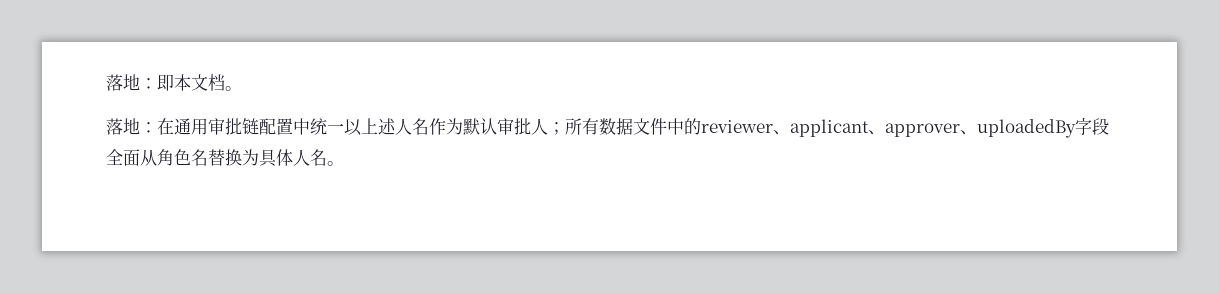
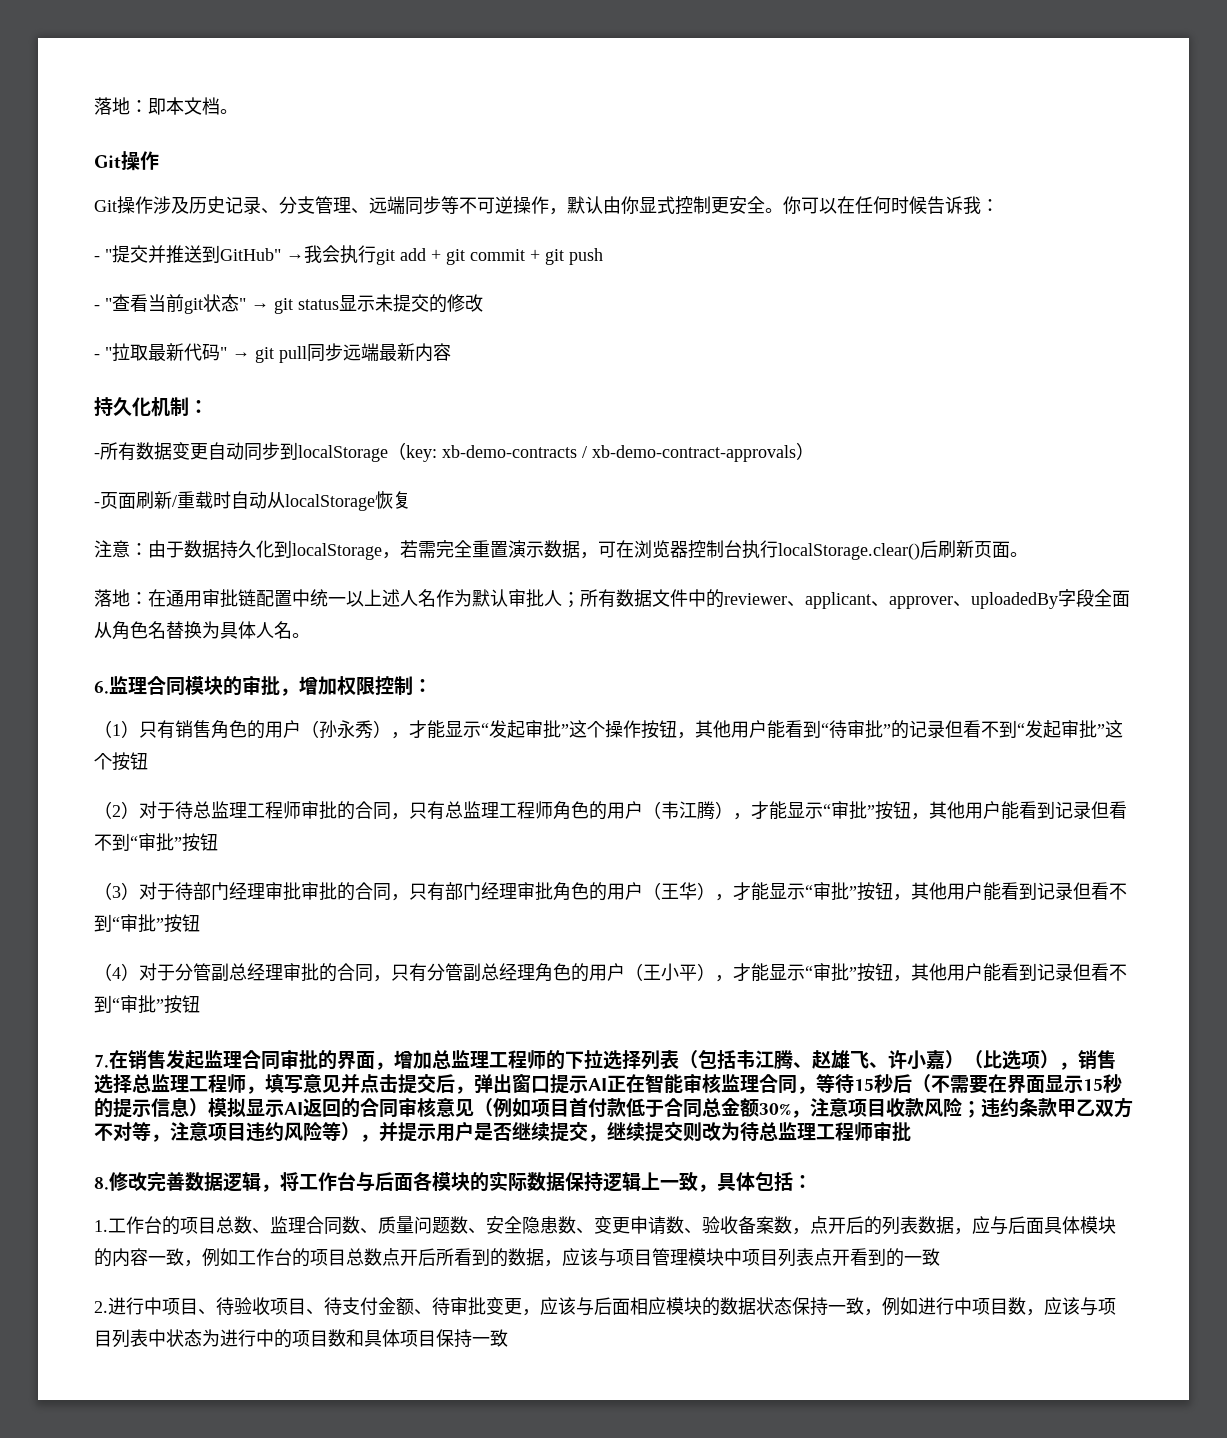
  落地：即本文档。
+ Git操作
+ Git操作涉及历史记录、分支管理、远端同步等不可逆操作，默认由你显式控制更安全。你可以在任何时候告诉我：
+ - "提交并推送到GitHub" →我会执行git add + git commit + git push
+ - "查看当前git状态" → git status显示未提交的修改
+ - "拉取最新代码" → git pull同步远端最新内容
+ 持久化机制：
+ -所有数据变更自动同步到localStorage（key: xb-demo-contracts / xb-demo-contract-approvals）
+ -页面刷新/重载时自动从localStorage恢复
+ 注意：由于数据持久化到localStorage，若需完全重置演示数据，可在浏览器控制台执行localStorage.clear()后刷新页面。
+ 6.监理合同模块的审批，增加权限控制：
+ （1）只有销售角色的用户（孙永秀），才能显示“发起审批”这个操作按钮，其他用户能看到“待审批”的记录但看不到“发起审批”这个按钮
+ （2）对于待总监理工程师审批的合同，只有总监理工程师角色的用户（韦江腾），才能显示“审批”按钮，其他用户能看到记录但看不到“审批”按钮
+ （3）对于待部门经理审批审批的合同，只有部门经理审批角色的用户（王华），才能显示“审批”按钮，其他用户能看到记录但看不到“审批”按钮
+ （4）对于分管副总经理审批的合同，只有分管副总经理角色的用户（王小平），才能显示“审批”按钮，其他用户能看到记录但看不到“审批”按钮
+ 7.在销售发起监理合同审批的界面，增加总监理工程师的下拉选择列表（包括韦江腾、赵雄飞、许小嘉）（比选项），销售选择总监理工程师，填写意见并点击提交后，弹出窗口提示AI正在智能审核监理合同，等待15秒后（不需要在界面显示15秒的提示信息）模拟显示AI返回的合同审核意见（例如项目首付款低于合同总金额30%，注意项目收款风险；违约条款甲乙双方不对等，注意项目违约风险等），并提示用户是否继续提交，继续提交则改为待总监理工程师审批
+ 8.修改完善数据逻辑，将工作台与后面各模块的实际数据保持逻辑上一致，具体包括：
+ 1.工作台的项目总数、监理合同数、质量问题数、安全隐患数、变更申请数、验收备案数，点开后的列表数据，应与后面具体模块的内容一致，例如工作台的项目总数点开后所看到的数据，应该与项目管理模块中项目列表点开看到的一致
+ 2.进行中项目、待验收项目、待支付金额、待审批变更，应该与后面相应模块的数据状态保持一致，例如进行中项目数，应该与项目列表中状态为进行中的项目数和具体项目保持一致

